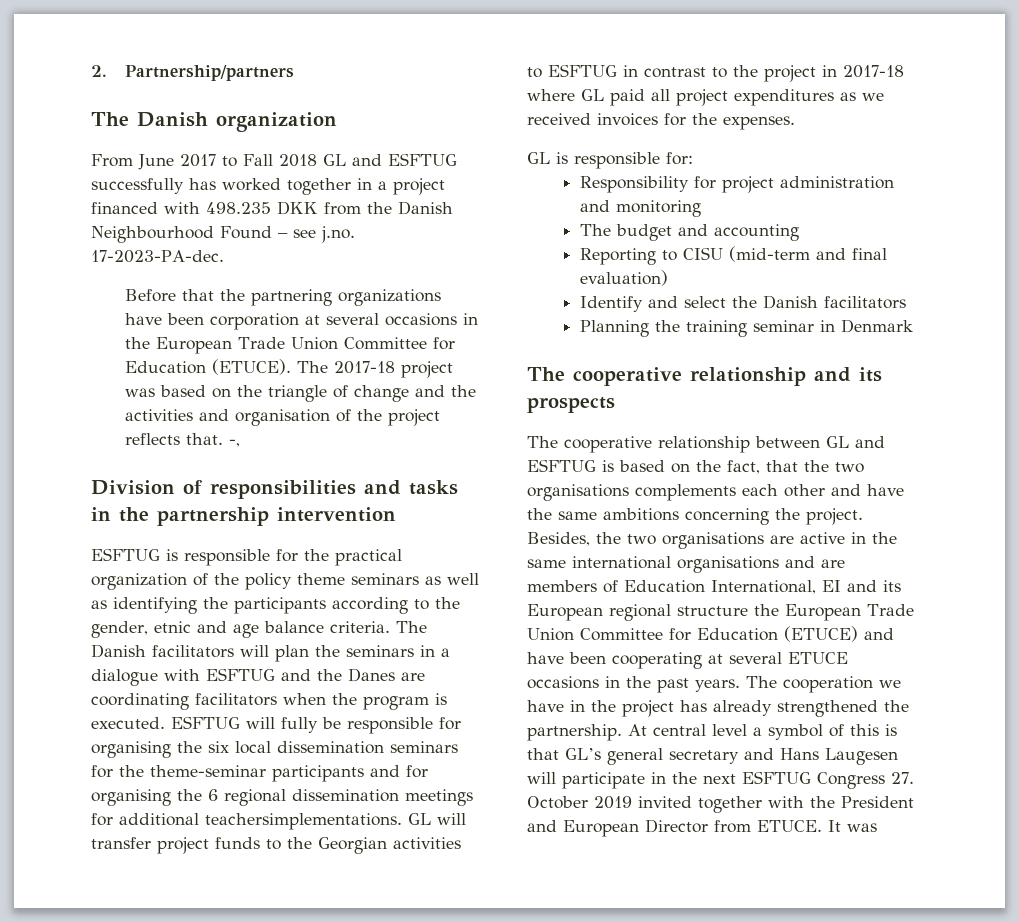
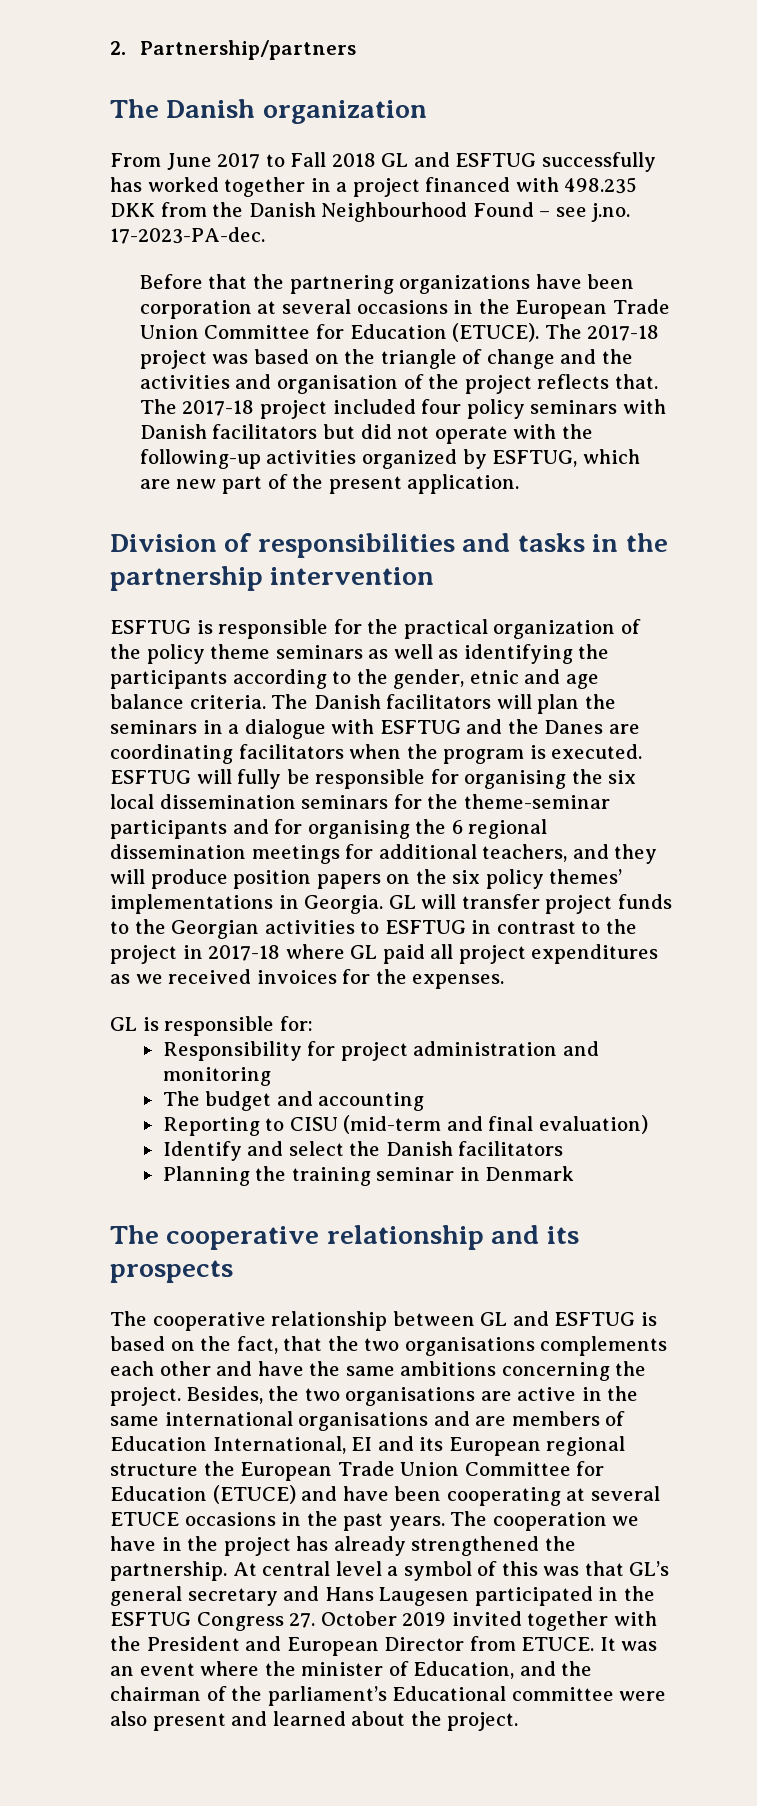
- -,
+ The 2017-18 project included four policy seminars with Danish facilitators but did not operate with the following-up activities organized by ESFTUG, which are new part of the present application.
- ESFTUG will fully be responsible for organising the six local dissemination seminars for the theme-seminar participants and for organising the 6 regional dissemination meetings for additional teachersimplementations.
+ ESFTUG will fully be responsible for organising the six local dissemination seminars for the theme-seminar participants and for organising the 6 regional dissemination meetings for additional teachers, and they will produce position papers on the six policy themes’ implementations in Georgia.
- At central level a symbol of this is that GL’s general secretary and Hans Laugesen will participate in the next ESFTUG Congress 27. October 2019 invited together with the President and European Director from ETUCE.
+ At central level a symbol of this was that GL’s general secretary and Hans Laugesen participated in the ESFTUG Congress 27. October 2019 invited together with the President and European Director from ETUCE.
- It was
+ It was an event where the minister of Education, and the chairman of the parliament’s Educational committee were also present and learned about the project.

